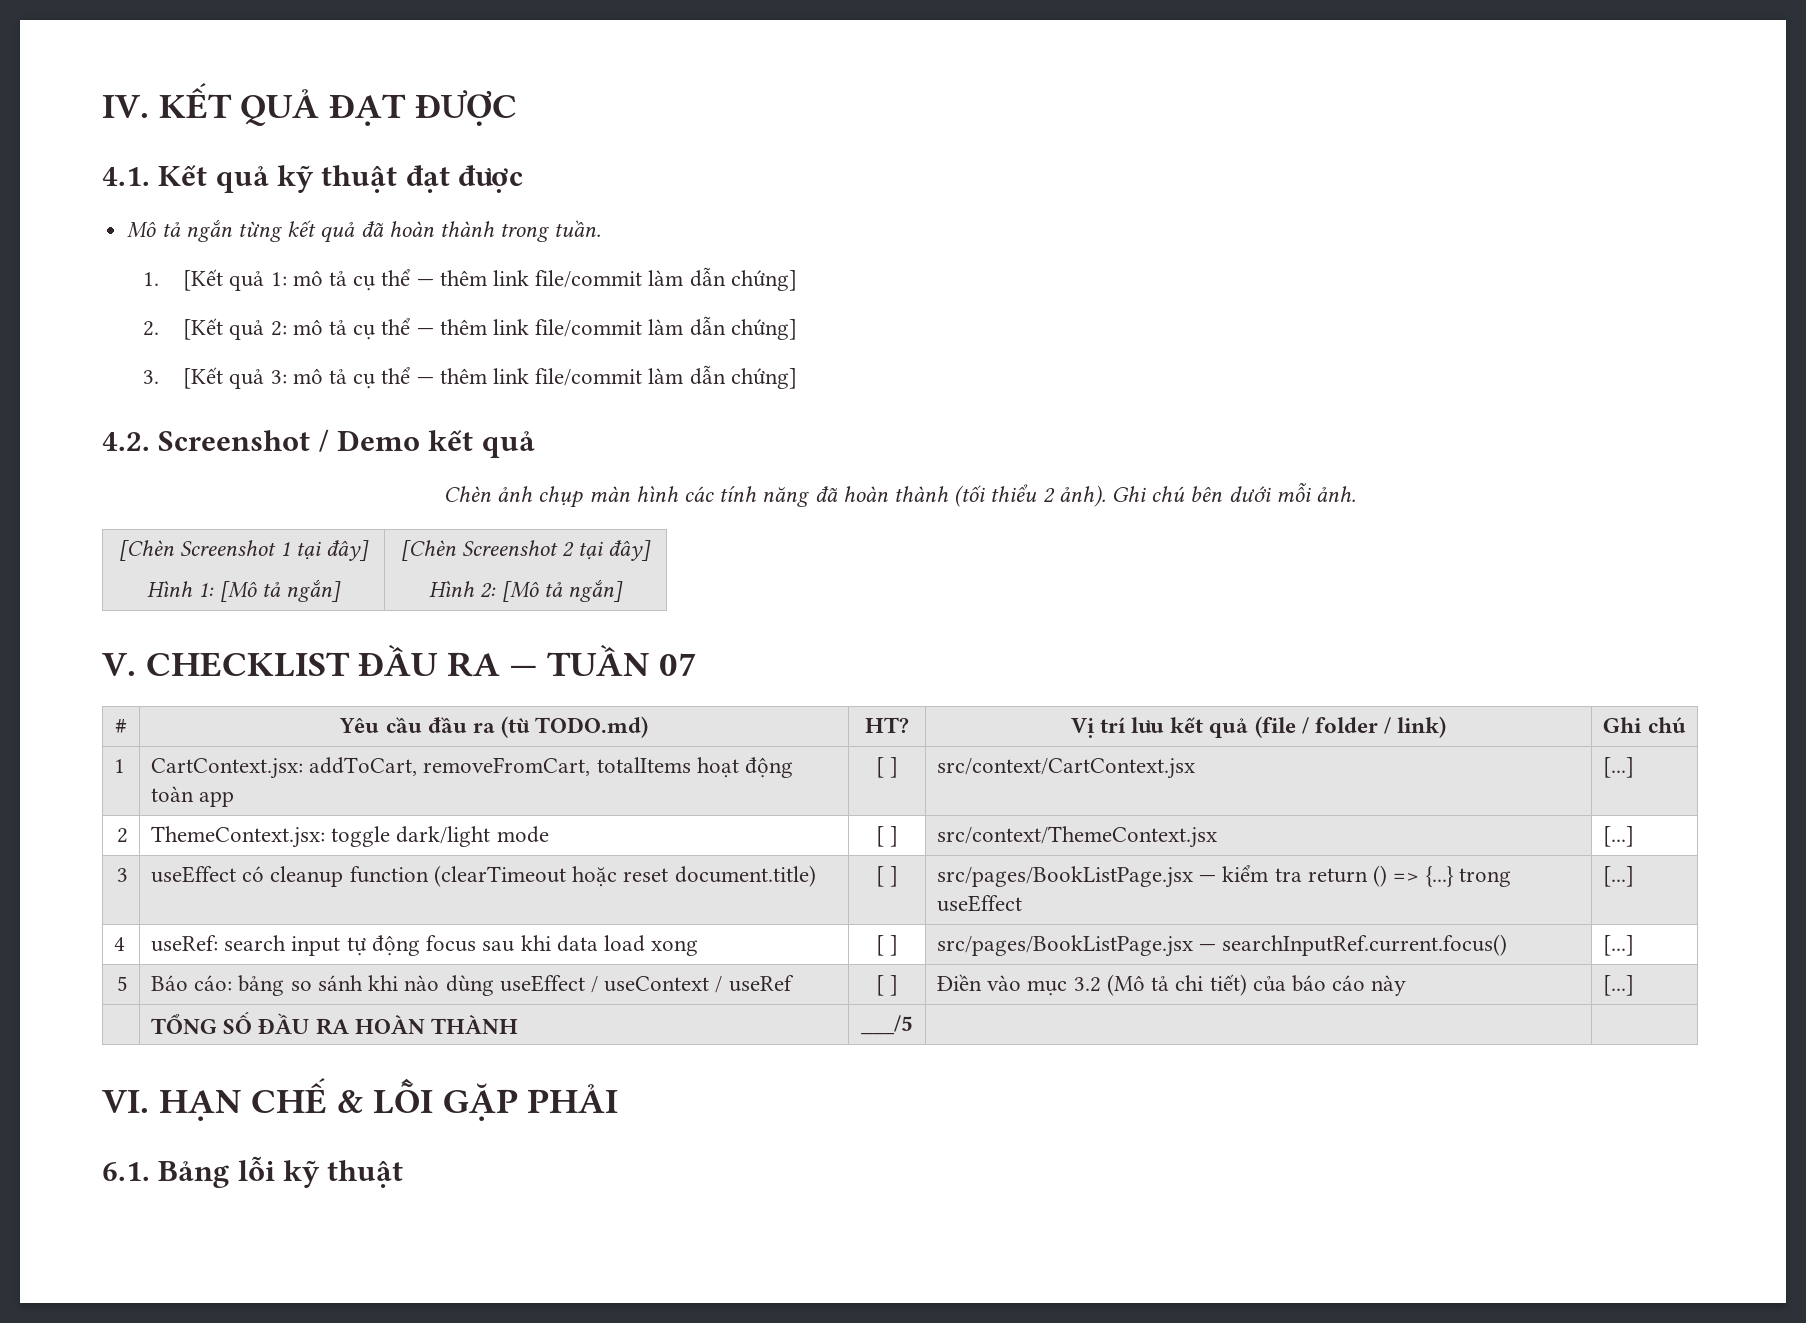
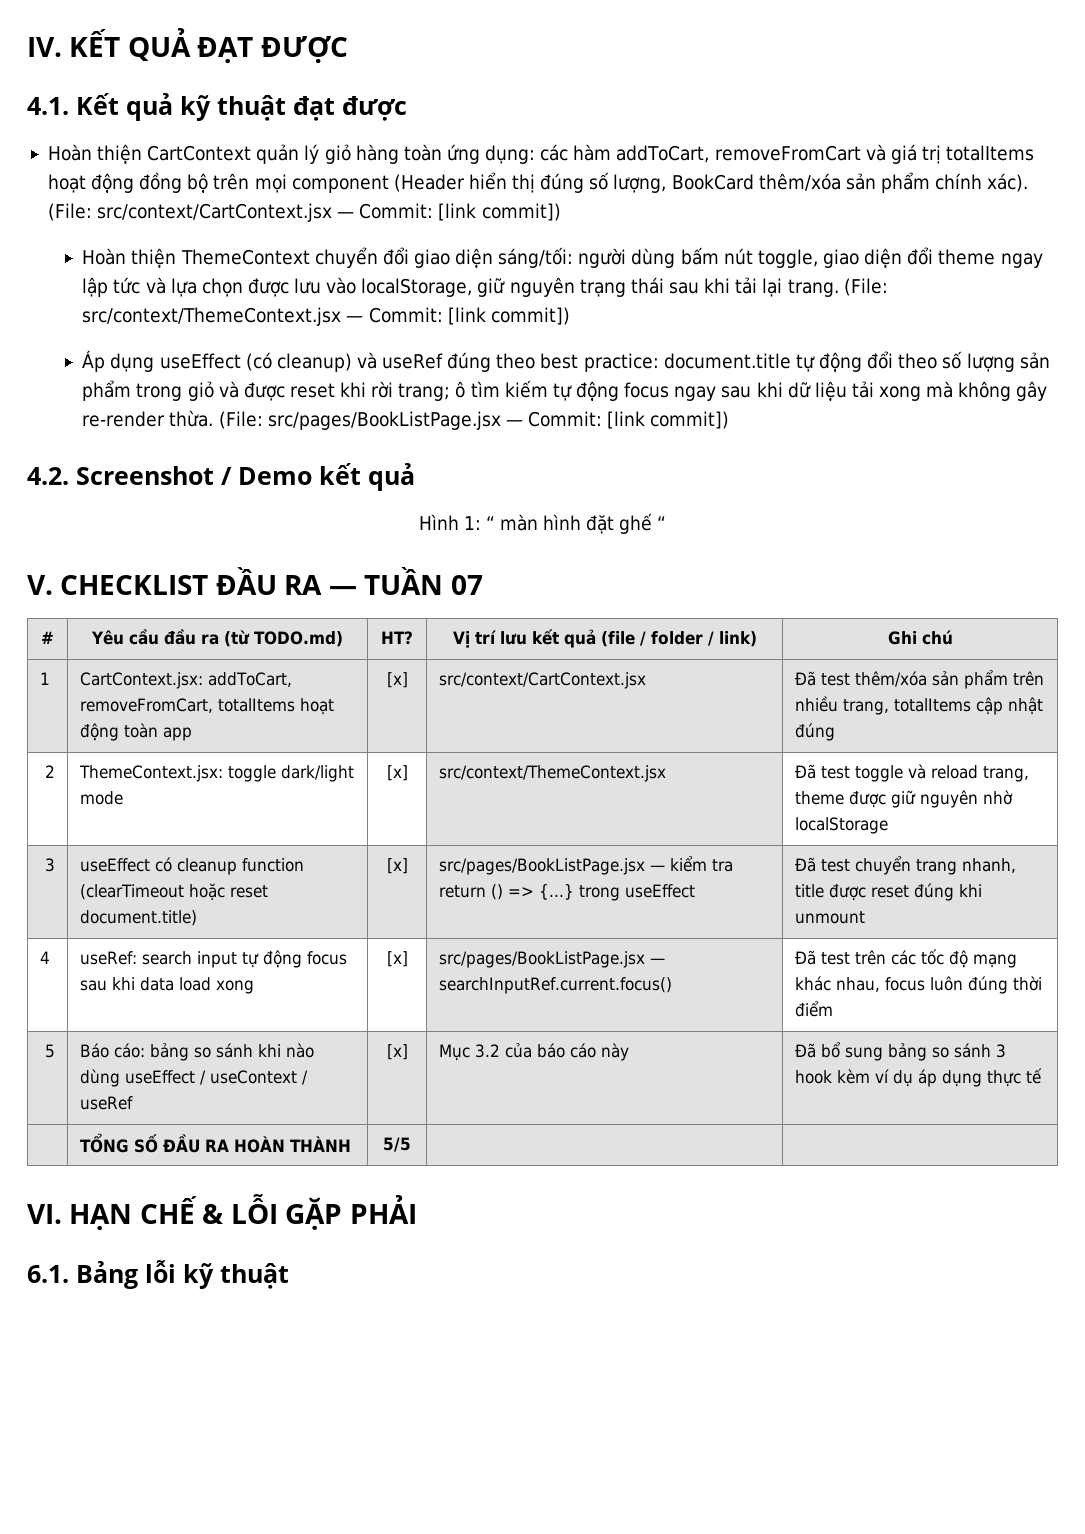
- Mô tả ngắn từng kết quả đã hoàn thành trong tuần.
- 1. [Kết quả 1: mô tả cụ thể — thêm link file/commit làm dẫn chứng]
- 2. [Kết quả 2: mô tả cụ thể — thêm link file/commit làm dẫn chứng]
- 3. [Kết quả 3: mô tả cụ thể — thêm link file/commit làm dẫn chứng]
+ Hoàn thiện CartContext quản lý giỏ hàng toàn ứng dụng: các hàm addToCart, removeFromCart và giá trị totalItems hoạt động đồng bộ trên mọi component (Header hiển thị đúng số lượng, BookCard thêm/xóa sản phẩm chính xác). (File: src/context/CartContext.jsx — Commit: [link commit])
+ Hoàn thiện ThemeContext chuyển đổi giao diện sáng/tối: người dùng bấm nút toggle, giao diện đổi theme ngay lập tức và lựa chọn được lưu vào localStorage, giữ nguyên trạng thái sau khi tải lại trang. (File: src/context/ThemeContext.jsx — Commit: [link commit])
+ Áp dụng useEffect (có cleanup) và useRef đúng theo best practice: document.title tự động đổi theo số lượng sản phẩm trong giỏ và được reset khi rời trang; ô tìm kiếm tự động focus ngay sau khi dữ liệu tải xong mà không gây re-render thừa. (File: src/pages/BookListPage.jsx — Commit: [link commit])
- Chèn ảnh chụp màn hình các tính năng đã hoàn thành (tối thiểu 2 ảnh). Ghi chú bên dưới mỗi ảnh.
- [Chèn Screenshot 1 tại đây]
- Hình 1: [Mô tả ngắn] | [Chèn Screenshot 2 tại đây]
- Hình 2: [Mô tả ngắn]
+ Hình 1: “ màn hình đặt ghế “
- 1 | CartContext.jsx: addToCart, removeFromCart, totalItems hoạt động toàn app | [ ] | src/context/CartContext.jsx | [...]
+ 1 | CartContext.jsx: addToCart, removeFromCart, totalItems hoạt động toàn app | [x] | src/context/CartContext.jsx | Đã test thêm/xóa sản phẩm trên nhiều trang, totalItems cập nhật đúng
- 2 | ThemeContext.jsx: toggle dark/light mode | [ ] | src/context/ThemeContext.jsx | [...]
+ 2 | ThemeContext.jsx: toggle dark/light mode | [x] | src/context/ThemeContext.jsx | Đã test toggle và reload trang, theme được giữ nguyên nhờ localStorage
- 3 | useEffect có cleanup function (clearTimeout hoặc reset document.title) | [ ] | src/pages/BookListPage.jsx — kiểm tra return () => {...} trong useEffect | [...]
+ 3 | useEffect có cleanup function (clearTimeout hoặc reset document.title) | [x] | src/pages/BookListPage.jsx — kiểm tra return () => {...} trong useEffect | Đã test chuyển trang nhanh, title được reset đúng khi unmount
- 4 | useRef: search input tự động focus sau khi data load xong | [ ] | src/pages/BookListPage.jsx — searchInputRef.current.focus() | [...]
+ 4 | useRef: search input tự động focus sau khi data load xong | [x] | src/pages/BookListPage.jsx — searchInputRef.current.focus() | Đã test trên các tốc độ mạng khác nhau, focus luôn đúng thời điểm
- 5 | Báo cáo: bảng so sánh khi nào dùng useEffect / useContext / useRef | [ ] | Điền vào mục 3.2 (Mô tả chi tiết) của báo cáo này | [...]
+ 5 | Báo cáo: bảng so sánh khi nào dùng useEffect / useContext / useRef | [x] | Mục 3.2 của báo cáo này | Đã bổ sung bảng so sánh 3 hook kèm ví dụ áp dụng thực tế
- | TỔNG SỐ ĐẦU RA HOÀN THÀNH | ___/5 | |
+ | TỔNG SỐ ĐẦU RA HOÀN THÀNH | 5/5 | |

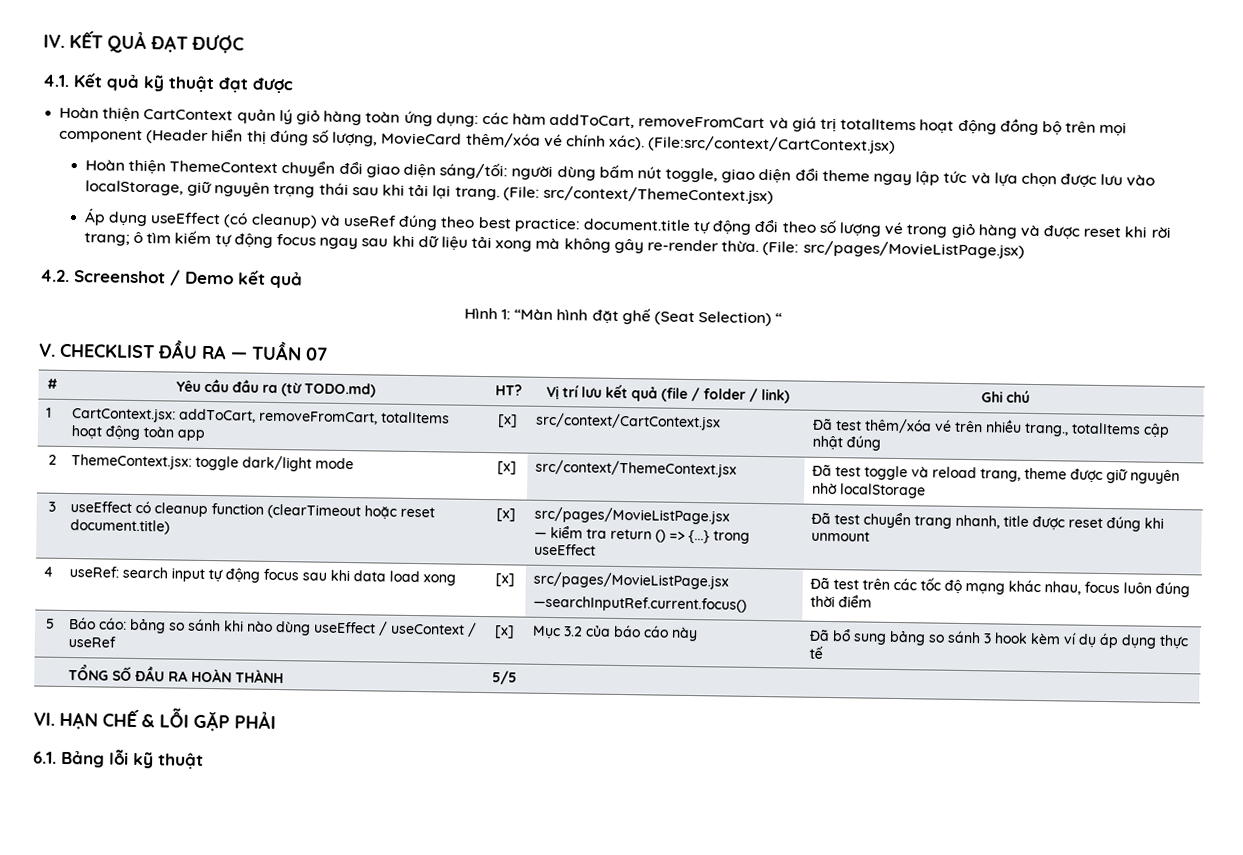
- Hoàn thiện CartContext quản lý giỏ hàng toàn ứng dụng: các hàm addToCart, removeFromCart và giá trị totalItems hoạt động đồng bộ trên mọi component (Header hiển thị đúng số lượng, BookCard thêm/xóa sản phẩm chính xác). (File: src/context/CartContext.jsx — Commit: [link commit])
+ Hoàn thiện CartContext quản lý giỏ hàng toàn ứng dụng: các hàm addToCart, removeFromCart và giá trị totalItems hoạt động đồng bộ trên mọi component (Header hiển thị đúng số lượng, MovieCard thêm/xóa vé chính xác). (File:src/context/CartContext.jsx)
- (File: src/context/ThemeContext.jsx — Commit: [link commit])
+ (File: src/context/ThemeContext.jsx)
- Áp dụng useEffect (có cleanup) và useRef đúng theo best practice: document.title tự động đổi theo số lượng sản phẩm trong giỏ và được reset khi rời trang; ô tìm kiếm tự động focus ngay sau khi dữ liệu tải xong mà không gây re-render thừa.
+ Áp dụng useEffect (có cleanup) và useRef đúng theo best practice: document.title tự động đổi theo số lượng vé trong giỏ hàng và được reset khi rời trang; ô tìm kiếm tự động focus ngay sau khi dữ liệu tải xong mà không gây re-render thừa.
- (File: src/pages/BookListPage.jsx — Commit: [link commit])
+ (File: src/pages/MovieListPage.jsx)
- Hình 1: “ màn hình đặt ghế “
+ Hình 1: “Màn hình đặt ghế (Seat Selection) “
- 1 | CartContext.jsx: addToCart, removeFromCart, totalItems hoạt động toàn app | [x] | src/context/CartContext.jsx | Đã test thêm/xóa sản phẩm trên nhiều trang, totalItems cập nhật đúng
+ 1 | CartContext.jsx: addToCart, removeFromCart, totalItems hoạt động toàn app | [x] | src/context/CartContext.jsx | Đã test thêm/xóa vé trên nhiều trang., totalItems cập nhật đúng
- 3 | useEffect có cleanup function (clearTimeout hoặc reset document.title) | [x] | src/pages/BookListPage.jsx — kiểm tra return () => {...} trong useEffect | Đã test chuyển trang nhanh, title được reset đúng khi unmount
+ 3 | useEffect có cleanup function (clearTimeout hoặc reset document.title) | [x] | src/pages/MovieListPage.jsx
+ — kiểm tra return () => {...} trong useEffect | Đã test chuyển trang nhanh, title được reset đúng khi unmount
- 4 | useRef: search input tự động focus sau khi data load xong | [x] | src/pages/BookListPage.jsx — searchInputRef.current.focus() | Đã test trên các tốc độ mạng khác nhau, focus luôn đúng thời điểm
+ 4 | useRef: search input tự động focus sau khi data load xong | [x] | src/pages/MovieListPage.jsx
+ —searchInputRef.current.focus() | Đã test trên các tốc độ mạng khác nhau, focus luôn đúng thời điểm

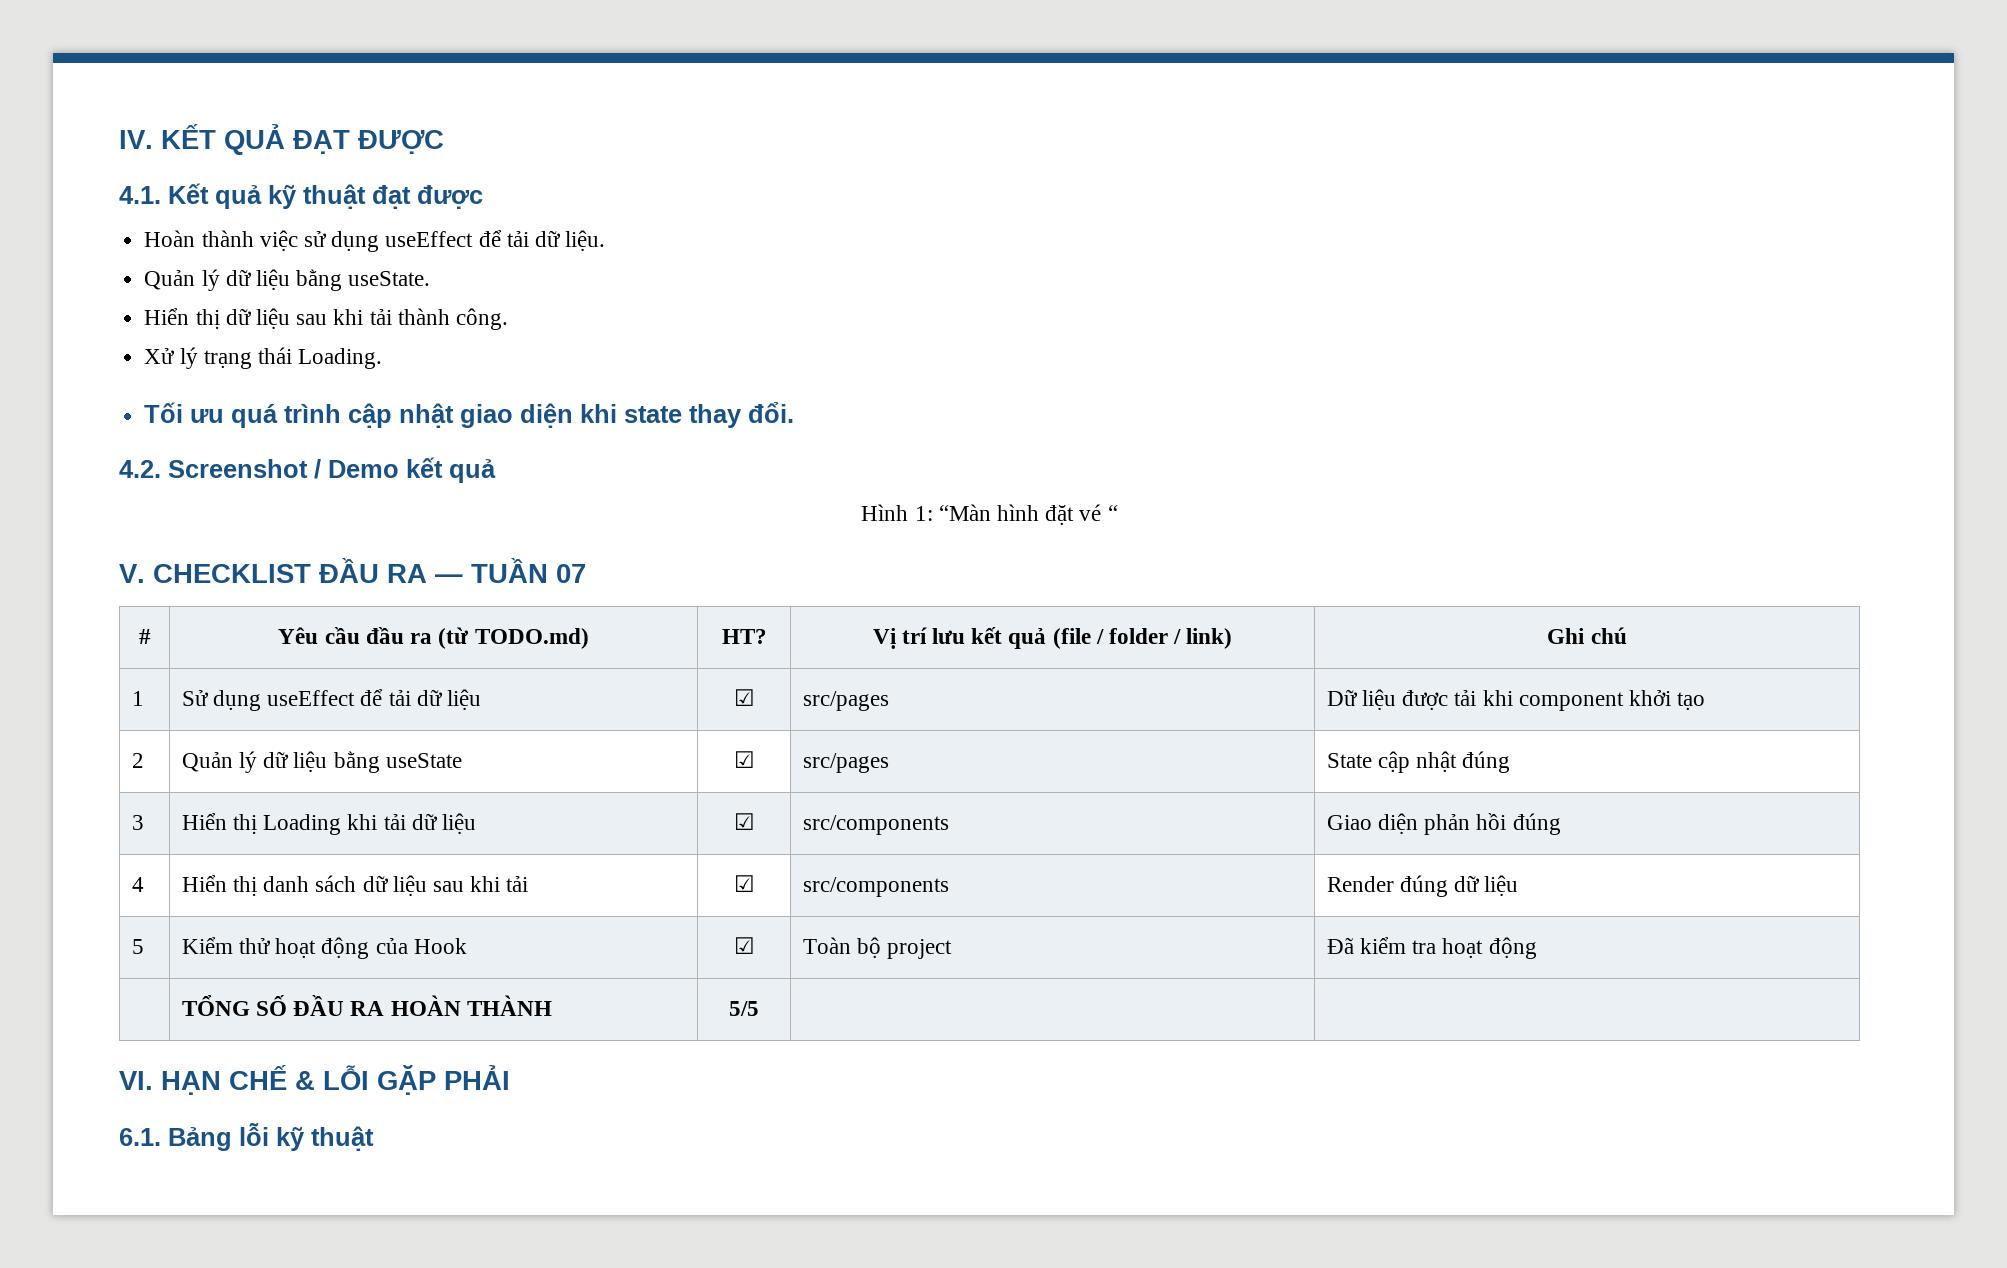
- Hoàn thiện CartContext quản lý giỏ hàng toàn ứng dụng: các hàm addToCart, removeFromCart và giá trị totalItems hoạt động đồng bộ trên mọi component (Header hiển thị đúng số lượng, MovieCard thêm/xóa vé chính xác). (File:src/context/CartContext.jsx)
- Hoàn thiện ThemeContext chuyển đổi giao diện sáng/tối: người dùng bấm nút toggle, giao diện đổi theme ngay lập tức và lựa chọn được lưu vào localStorage, giữ nguyên trạng thái sau khi tải lại trang. (File: src/context/ThemeContext.jsx)
- Áp dụng useEffect (có cleanup) và useRef đúng theo best practice: document.title tự động đổi theo số lượng vé trong giỏ hàng và được reset khi rời trang; ô tìm kiếm tự động focus ngay sau khi dữ liệu tải xong mà không gây re-render thừa. (File: src/pages/MovieListPage.jsx)
+ Hoàn thành việc sử dụng useEffect để tải dữ liệu.
+ Quản lý dữ liệu bằng useState.
+ Hiển thị dữ liệu sau khi tải thành công.
+ Xử lý trạng thái Loading.
+ Tối ưu quá trình cập nhật giao diện khi state thay đổi.
- Hình 1: “Màn hình đặt ghế (Seat Selection) “
+ Hình 1: “Màn hình đặt vé “
- 1 | CartContext.jsx: addToCart, removeFromCart, totalItems hoạt động toàn app | [x] | src/context/CartContext.jsx | Đã test thêm/xóa vé trên nhiều trang., totalItems cập nhật đúng
- 2 | ThemeContext.jsx: toggle dark/light mode | [x] | src/context/ThemeContext.jsx | Đã test toggle và reload trang, theme được giữ nguyên nhờ localStorage
- 3 | useEffect có cleanup function (clearTimeout hoặc reset document.title) | [x] | src/pages/MovieListPage.jsx
- — kiểm tra return () => {...} trong useEffect | Đã test chuyển trang nhanh, title được reset đúng khi unmount
+ 1 | Sử dụng useEffect để tải dữ liệu | ☑ | src/pages | Dữ liệu được tải khi component khởi tạo
+ 2 | Quản lý dữ liệu bằng useState | ☑ | src/pages | State cập nhật đúng
+ 3 | Hiển thị Loading khi tải dữ liệu | ☑ | src/components | Giao diện phản hồi đúng
- 4 | useRef: search input tự động focus sau khi data load xong | [x] | src/pages/MovieListPage.jsx
- —searchInputRef.current.focus() | Đã test trên các tốc độ mạng khác nhau, focus luôn đúng thời điểm
- 5 | Báo cáo: bảng so sánh khi nào dùng useEffect / useContext / useRef | [x] | Mục 3.2 của báo cáo này | Đã bổ sung bảng so sánh 3 hook kèm ví dụ áp dụng thực tế
+ 4 | Hiển thị danh sách dữ liệu sau khi tải | ☑ | src/components | Render đúng dữ liệu
+ 5 | Kiểm thử hoạt động của Hook | ☑ | Toàn bộ project | Đã kiểm tra hoạt động

